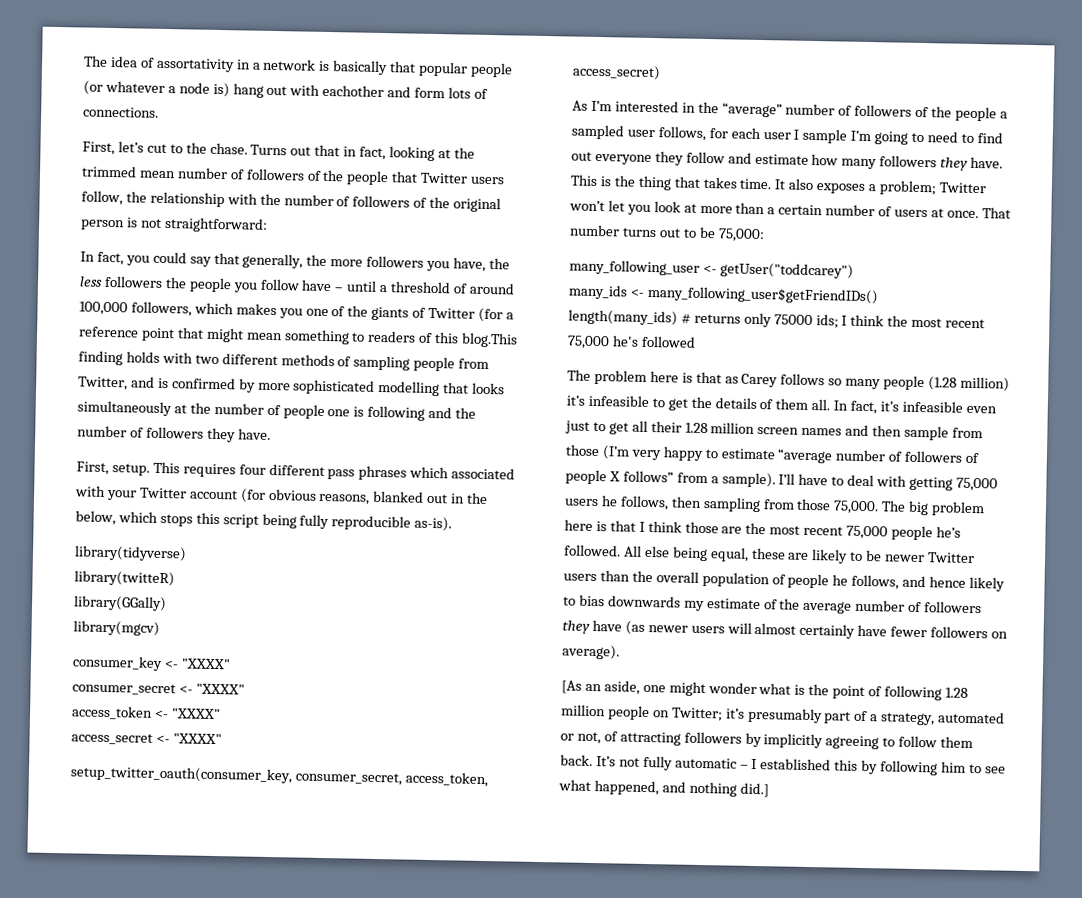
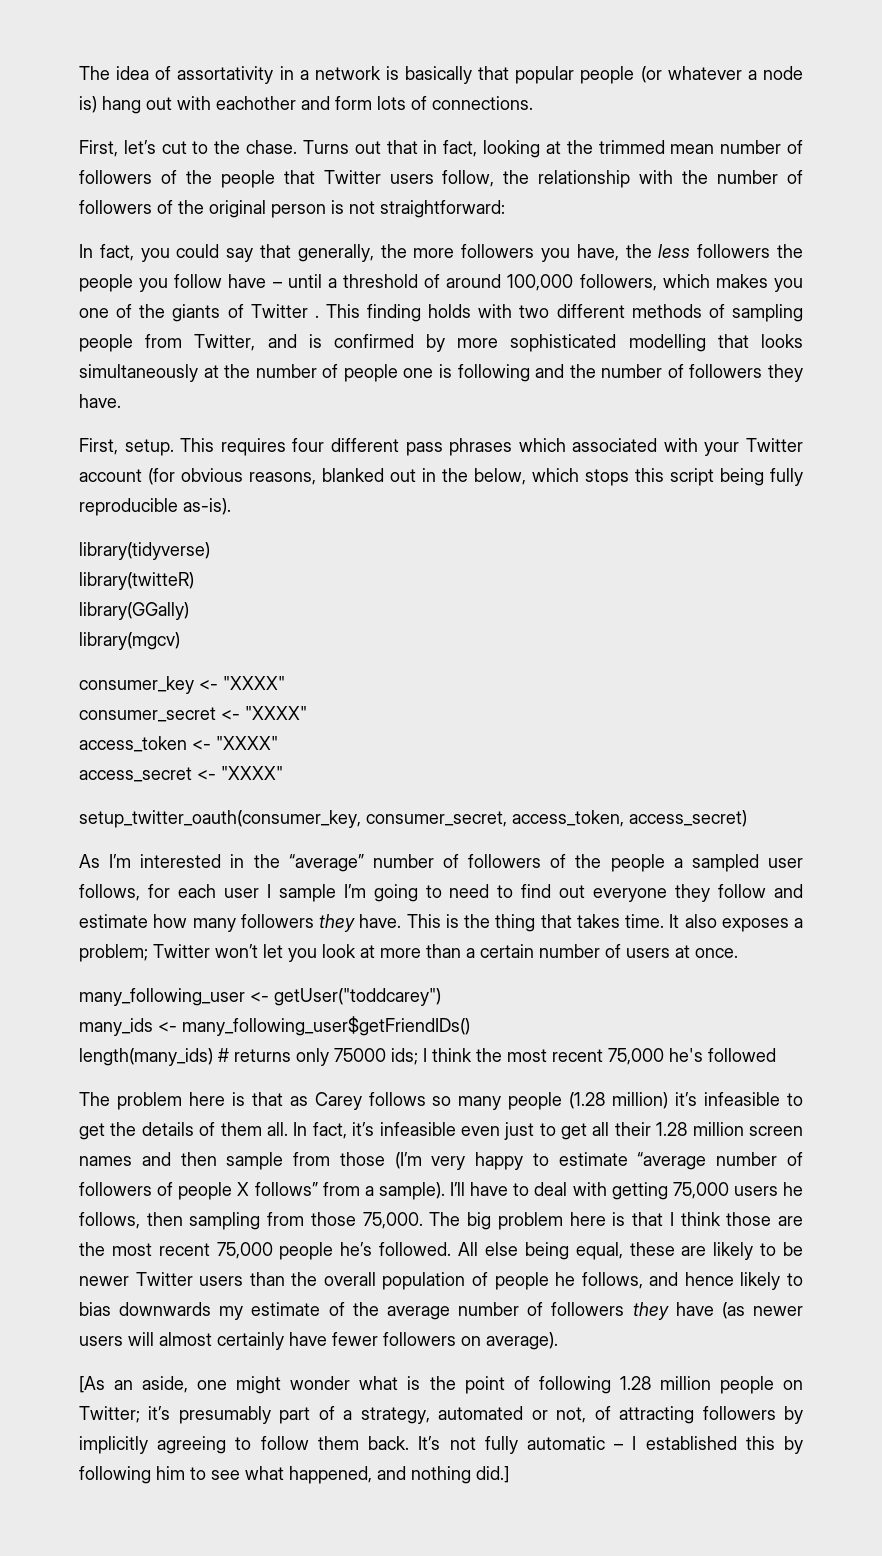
- In fact, you could say that generally, the more followers you have, the less followers the people you follow have – until a threshold of around 100,000 followers, which makes you one of the giants of Twitter (for a reference point that might mean something to readers of this blog.This finding holds with two different methods of sampling people from Twitter, and is confirmed by more sophisticated modelling that looks simultaneously at the number of people one is following and the number of followers they have.
+ In fact, you could say that generally, the more followers you have, the less followers the people you follow have – until a threshold of around 100,000 followers, which makes you one of the giants of Twitter . This finding holds with two different methods of sampling people from Twitter, and is confirmed by more sophisticated modelling that looks simultaneously at the number of people one is following and the number of followers they have.
- That number turns out to be 75,000:

